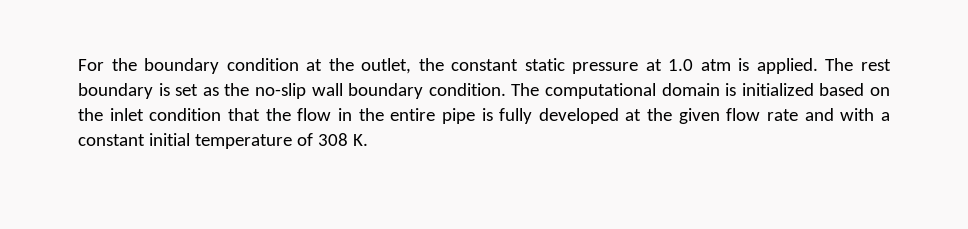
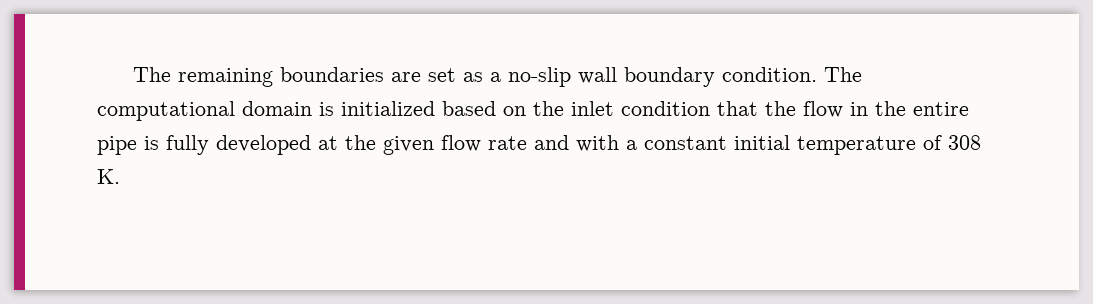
- For the boundary condition at the outlet, the constant static pressure at 1.0 atm is applied. The rest boundary is set as the no-slip wall boundary condition.
+ The remaining boundaries are set as a no-slip wall boundary condition.

